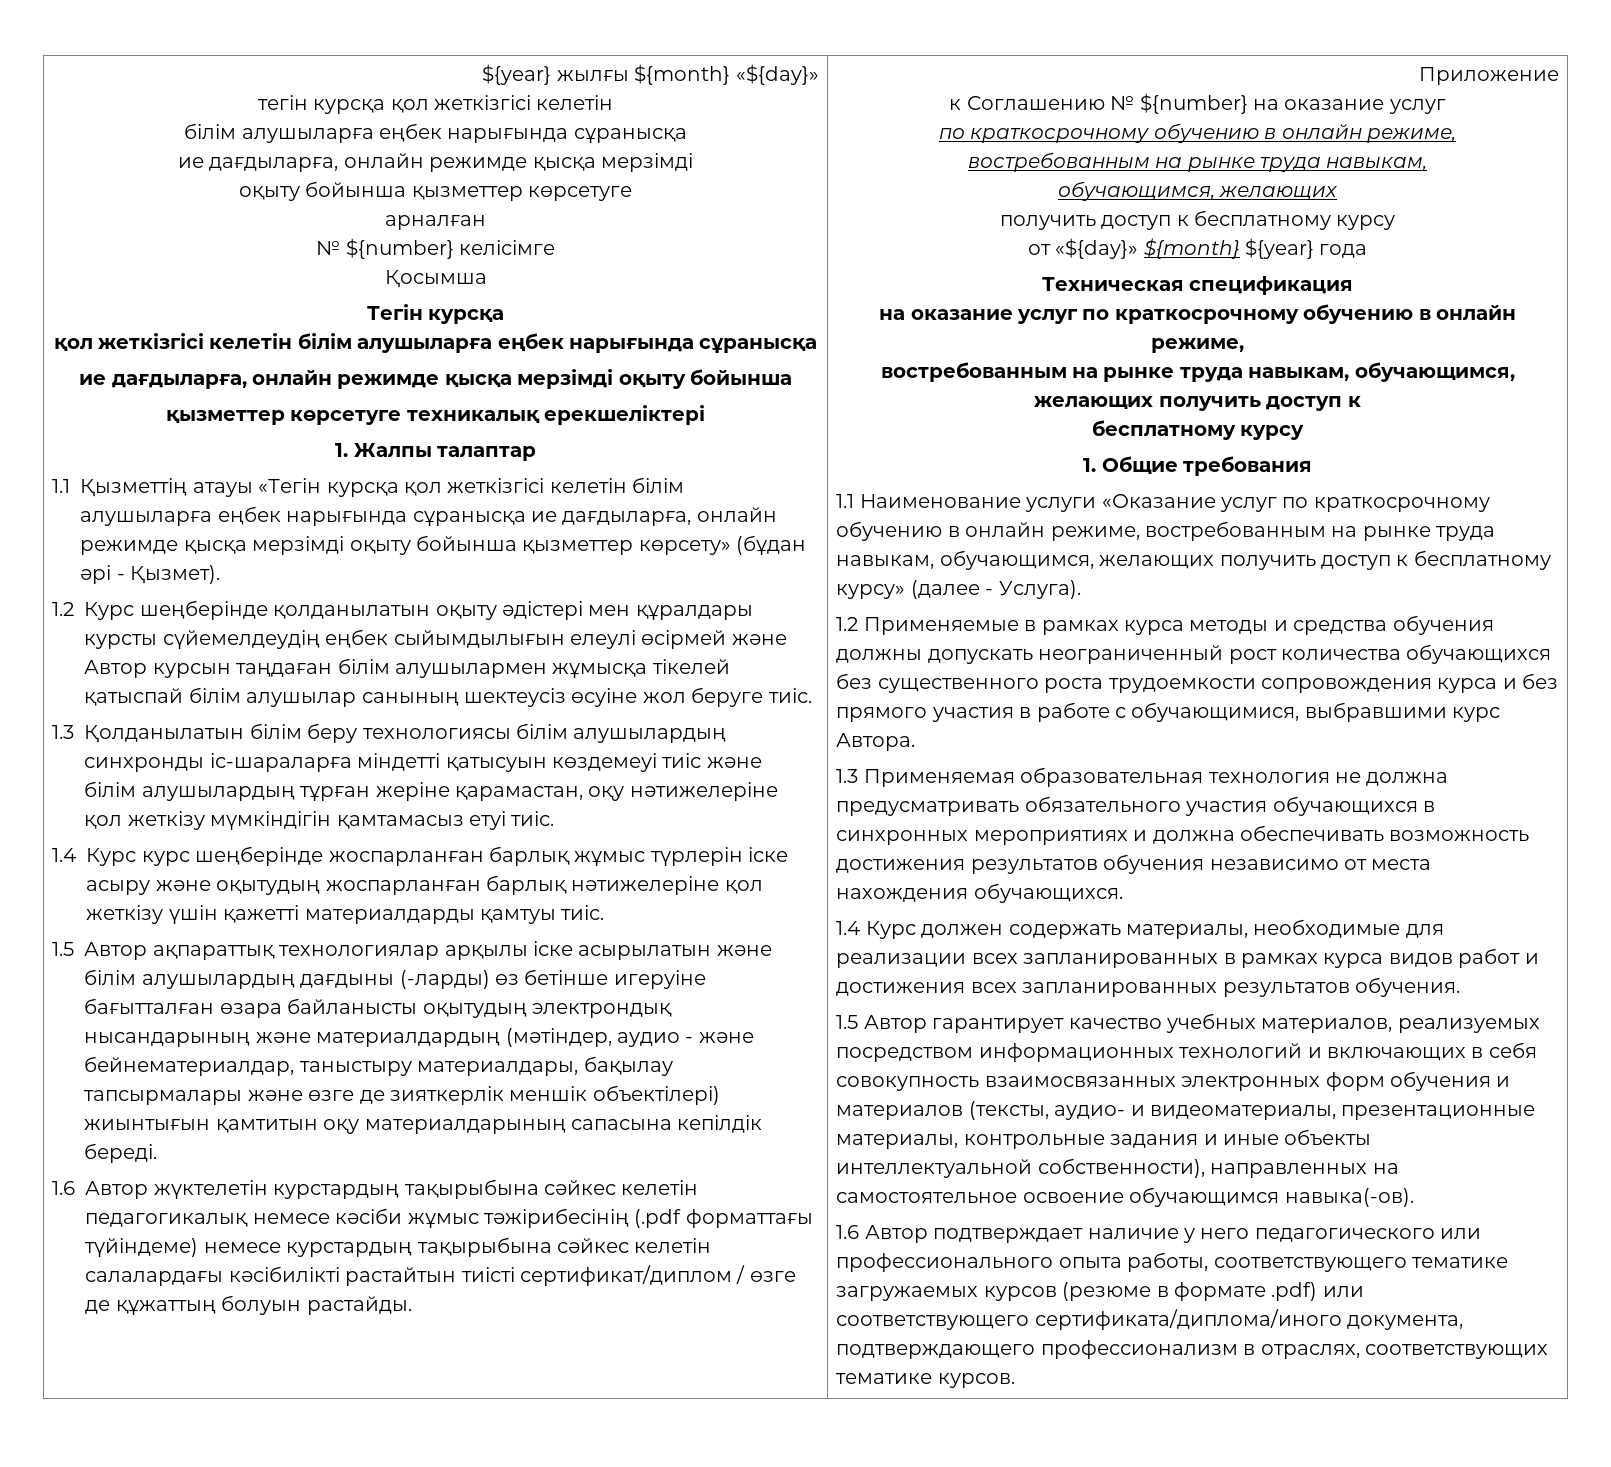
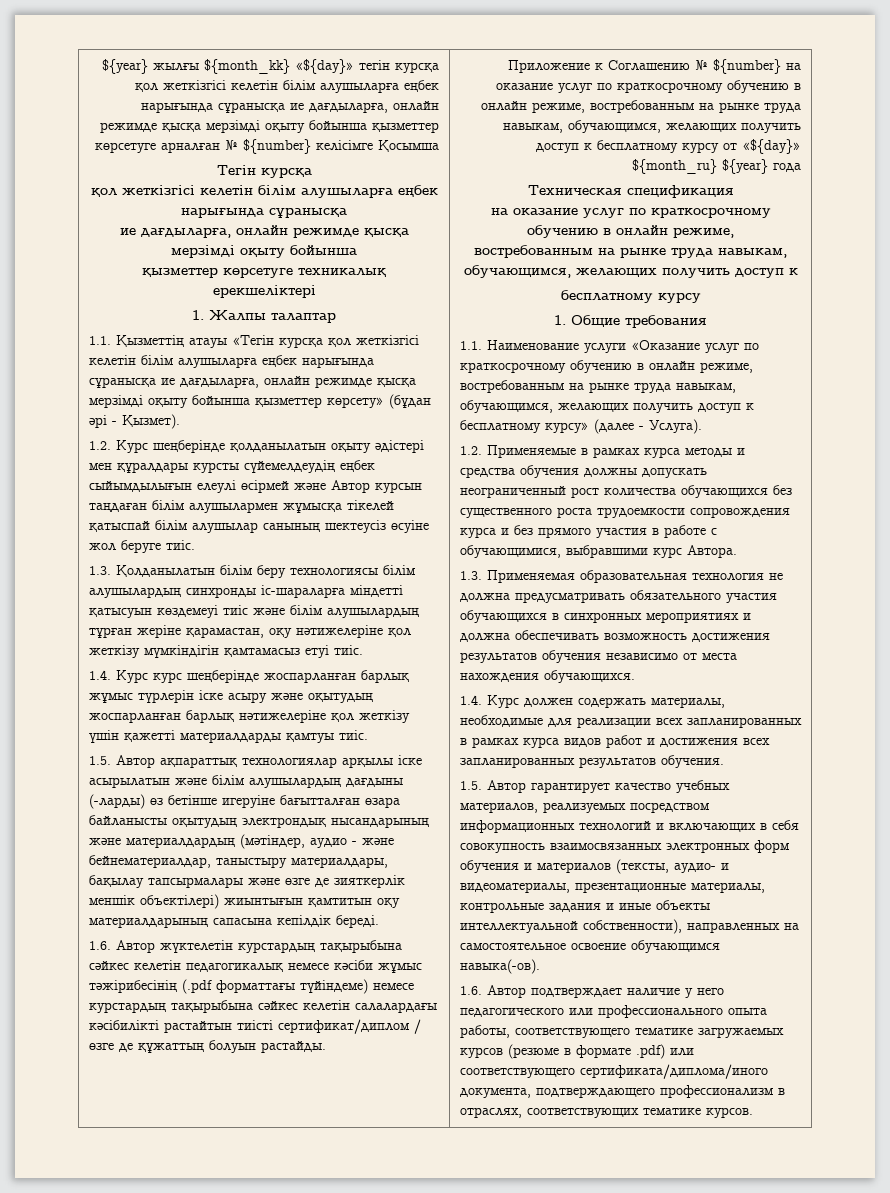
- ${year} жылғы ${month} «${day}»
- тегін курсқа қол жеткізгісі келетін
- білім алушыларға еңбек нарығында сұранысқа
- ие дағдыларға, онлайн режимде қысқа мерзімді
- оқыту бойынша қызметтер көрсетуге
- арналған
- № ${number} келісімге
- Қосымша
+ ${year} жылғы ${month_kk} «${day}» тегін курсқа қол жеткізгісі келетін білім алушыларға еңбек нарығында сұранысқа ие дағдыларға, онлайн режимде қысқа мерзімді оқыту бойынша қызметтер көрсетуге арналған № ${number} келісімге Қосымша
- 1.1 Қызметтің атауы «Тегін курсқа қол жеткізгісі келетін білім алушыларға еңбек нарығында сұранысқа ие дағдыларға, онлайн режимде қысқа мерзімді оқыту бойынша қызметтер көрсету» (бұдан әрі - Қызмет).
+ 1.1. Қызметтің атауы «Тегін курсқа қол жеткізгісі келетін білім алушыларға еңбек нарығында сұранысқа ие дағдыларға, онлайн режимде қысқа мерзімді оқыту бойынша қызметтер көрсету» (бұдан әрі - Қызмет).
- 1.2 Курс шеңберінде қолданылатын оқыту әдістері мен құралдары курсты сүйемелдеудің еңбек сыйымдылығын елеулі өсірмей және Автор курсын таңдаған білім алушылармен жұмысқа тікелей қатыспай білім алушылар санының шектеусіз өсуіне жол беруге тиіс.
+ 1.2. Курс шеңберінде қолданылатын оқыту әдістері мен құралдары курсты сүйемелдеудің еңбек сыйымдылығын елеулі өсірмей және Автор курсын таңдаған білім алушылармен жұмысқа тікелей қатыспай білім алушылар санының шектеусіз өсуіне жол беруге тиіс.
- 1.3 Қолданылатын білім беру технологиясы білім алушылардың синхронды іс-шараларға міндетті қатысуын көздемеуі тиіс және білім алушылардың тұрған жеріне қарамастан, оқу нәтижелеріне қол жеткізу мүмкіндігін қамтамасыз етуі тиіс.
+ 1.3. Қолданылатын білім беру технологиясы білім алушылардың синхронды іс-шараларға міндетті қатысуын көздемеуі тиіс және білім алушылардың тұрған жеріне қарамастан, оқу нәтижелеріне қол жеткізу мүмкіндігін қамтамасыз етуі тиіс.
- 1.4 Курс курс шеңберінде жоспарланған барлық жұмыс түрлерін іске асыру және оқытудың жоспарланған барлық нәтижелеріне қол жеткізу үшін қажетті материалдарды қамтуы тиіс.
+ 1.4. Курс курс шеңберінде жоспарланған барлық жұмыс түрлерін іске асыру және оқытудың жоспарланған барлық нәтижелеріне қол жеткізу үшін қажетті материалдарды қамтуы тиіс.
- 1.5 Автор ақпараттық технологиялар арқылы іске асырылатын және білім алушылардың дағдыны (-ларды) өз бетінше игеруіне бағытталған өзара байланысты оқытудың электрондық нысандарының және материалдардың (мәтіндер, аудио - және бейнематериалдар, таныстыру материалдары, бақылау тапсырмалары және өзге де зияткерлік меншік объектілері) жиынтығын қамтитын оқу материалдарының сапасына кепілдік береді.
+ 1.5. Автор ақпараттық технологиялар арқылы іске асырылатын және білім алушылардың дағдыны (-ларды) өз бетінше игеруіне бағытталған өзара байланысты оқытудың электрондық нысандарының және материалдардың (мәтіндер, аудио - және бейнематериалдар, таныстыру материалдары, бақылау тапсырмалары және өзге де зияткерлік меншік объектілері) жиынтығын қамтитын оқу материалдарының сапасына кепілдік береді.
- 1.6 Автор жүктелетін курстардың тақырыбына сәйкес келетін педагогикалық немесе кәсіби жұмыс тәжірибесінің (.pdf форматтағы түйіндеме) немесе курстардың тақырыбына сәйкес келетін салалардағы кәсібилікті растайтын тиісті сертификат/диплом / өзге де құжаттың болуын растайды.
+ 1.6. Автор жүктелетін курстардың тақырыбына сәйкес келетін педагогикалық немесе кәсіби жұмыс тәжірибесінің (.pdf форматтағы түйіндеме) немесе курстардың тақырыбына сәйкес келетін салалардағы кәсібилікті растайтын тиісті сертификат/диплом / өзге де құжаттың болуын растайды.
- Приложение
- к Соглашению № ${number} на оказание услуг
- по краткосрочному обучению в онлайн режиме,
- востребованным на рынке труда навыкам,
- обучающимся, желающих
- получить доступ к бесплатному курсу
- от «${day}» ${month} ${year} года
+ Приложение к Соглашению № ${number} на оказание услуг по краткосрочному обучению в онлайн режиме, востребованным на рынке труда навыкам, обучающимся, желающих получить доступ к бесплатному курсу от «${day}» ${month_ru} ${year} года
- 1.1 Наименование услуги «Оказание услуг по краткосрочному обучению в онлайн режиме, востребованным на рынке труда навыкам, обучающимся, желающих получить доступ к бесплатному курсу» (далее - Услуга).
+ 1.1. Наименование услуги «Оказание услуг по краткосрочному обучению в онлайн режиме, востребованным на рынке труда навыкам, обучающимся, желающих получить доступ к бесплатному курсу» (далее - Услуга).
- 1.2 Применяемые в рамках курса методы и средства обучения должны допускать неограниченный рост количества обучающихся без существенного роста трудоемкости сопровождения курса и без прямого участия в работе с обучающимися, выбравшими курс Автора.
+ 1.2. Применяемые в рамках курса методы и средства обучения должны допускать неограниченный рост количества обучающихся без существенного роста трудоемкости сопровождения курса и без прямого участия в работе с обучающимися, выбравшими курс Автора.
- 1.3 Применяемая образовательная технология не должна предусматривать обязательного участия обучающихся в синхронных мероприятиях и должна обеспечивать возможность достижения результатов обучения независимо от места нахождения обучающихся.
+ 1.3. Применяемая образовательная технология не должна предусматривать обязательного участия обучающихся в синхронных мероприятиях и должна обеспечивать возможность достижения результатов обучения независимо от места нахождения обучающихся.
- 1.4 Курс должен содержать материалы, необходимые для реализации всех запланированных в рамках курса видов работ и достижения всех запланированных результатов обучения.
+ 1.4. Курс должен содержать материалы, необходимые для реализации всех запланированных в рамках курса видов работ и достижения всех запланированных результатов обучения.
- 1.5 Автор гарантирует качество учебных материалов, реализуемых посредством информационных технологий и включающих в себя совокупность взаимосвязанных электронных форм обучения и материалов (тексты, аудио- и видеоматериалы, презентационные материалы, контрольные задания и иные объекты интеллектуальной собственности), направленных на самостоятельное освоение обучающимся навыка(-ов).
+ 1.5. Автор гарантирует качество учебных материалов, реализуемых посредством информационных технологий и включающих в себя совокупность взаимосвязанных электронных форм обучения и материалов (тексты, аудио- и видеоматериалы, презентационные материалы, контрольные задания и иные объекты интеллектуальной собственности), направленных на самостоятельное освоение обучающимся навыка(-ов).
- 1.6 Автор подтверждает наличие у него педагогического или профессионального опыта работы, соответствующего тематике загружаемых курсов (резюме в формате .pdf) или соответствующего сертификата/диплома/иного документа, подтверждающего профессионализм в отраслях, соответствующих тематике курсов.
+ 1.6. Автор подтверждает наличие у него педагогического или профессионального опыта работы, соответствующего тематике загружаемых курсов (резюме в формате .pdf) или соответствующего сертификата/диплома/иного документа, подтверждающего профессионализм в отраслях, соответствующих тематике курсов.

